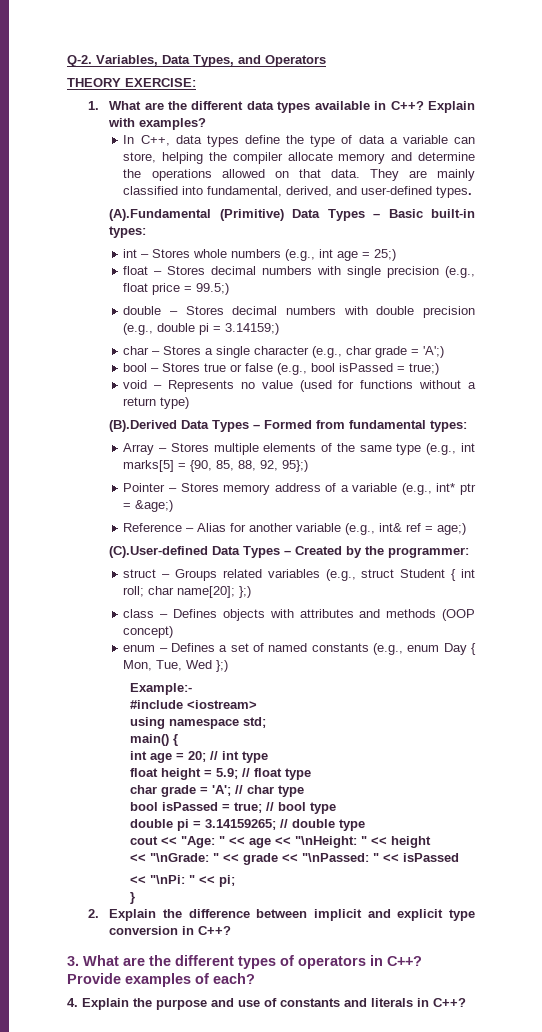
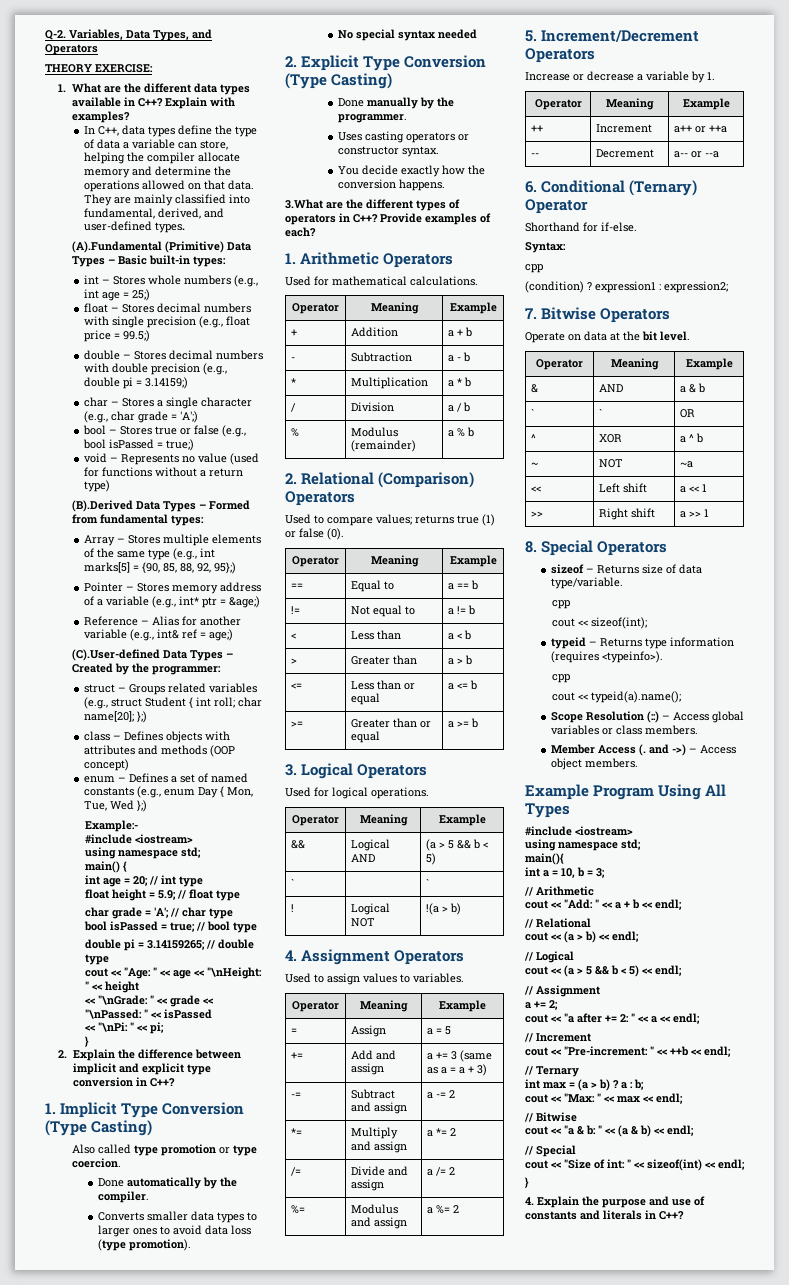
- 3. What are the different types of operators in C++?
+ 1. Implicit Type Conversion (Type Casting)
+ Also called type promotion or type coercion.
+ Done automatically by the compiler.
+ Converts smaller data types to larger ones to avoid data loss (type promotion).
+ No special syntax needed
+ 2. Explicit Type Conversion (Type Casting)
+ Done manually by the programmer.
+ Uses casting operators or constructor syntax.
+ You decide exactly how the conversion happens.
+ 3.What are the different types of operators in C++?
+ 1. Arithmetic Operators
+ Used for mathematical calculations.
+ Operator | Meaning | Example
+ + | Addition | a + b
+ - | Subtraction | a - b
+ * | Multiplication | a * b
+ / | Division | a / b
+ % | Modulus (remainder) | a % b
+ 2. Relational (Comparison) Operators
+ Used to compare values; returns true (1) or false (0).
+ Operator | Meaning | Example
+ == | Equal to | a == b
+ != | Not equal to | a != b
+ < | Less than | a < b
+ > | Greater than | a > b
+ <= | Less than or equal | a <= b
+ >= | Greater than or equal | a >= b
+ 3. Logical Operators
+ Used for logical operations.
+ Operator | Meaning | Example
+ && | Logical AND | (a > 5 && b < 5)
+ ` | | `
+ ! | Logical NOT | !(a > b)
+ 4. Assignment Operators
+ Used to assign values to variables.
+ Operator | Meaning | Example
+ = | Assign | a = 5
+ += | Add and assign | a += 3 (same as a = a + 3)
+ -= | Subtract and assign | a -= 2
+ *= | Multiply and assign | a *= 2
+ /= | Divide and assign | a /= 2
+ %= | Modulus and assign | a %= 2
+ 5. Increment/Decrement Operators
+ Increase or decrease a variable by 1.
+ Operator | Meaning | Example
+ ++ | Increment | a++ or ++a
+ -- | Decrement | a-- or --a
+ 6. Conditional (Ternary) Operator
+ Shorthand for if-else.
+ Syntax:
+ cpp
+ (condition) ? expression1 : expression2;
+ 7. Bitwise Operators
+ Operate on data at the bit level.
+ Operator | Meaning | Example
+ & | AND | a & b
+ ` | ` | OR
+ ^ | XOR | a ^ b
+ ~ | NOT | ~a
+ << | Left shift | a << 1
+ >> | Right shift | a >> 1
+ 8. Special Operators
+ sizeof – Returns size of data type/variable.
+ cpp
+ cout << sizeof(int);
+ typeid – Returns type information (requires <typeinfo>).
+ cpp
+ cout << typeid(a).name();
+ Scope Resolution (::) – Access global variables or class members.
+ Member Access (. and ->) – Access object members.
+ Example Program Using All Types
+ #include <iostream>
+ using namespace std;
+ main(){
+ int a = 10, b = 3;
+ // Arithmetic
+ cout << "Add: " << a + b << endl;
+ // Relational
+ cout << (a > b) << endl;
+ // Logical
+ cout << (a > 5 && b < 5) << endl;
+ // Assignment
+ a += 2;
+ cout << "a after += 2: " << a << endl;
+ // Increment
+ cout << "Pre-increment: " << ++b << endl;
+ // Ternary
+ int max = (a > b) ? a : b;
+ cout << "Max: " << max << endl;
+ // Bitwise
+ cout << "a & b: " << (a & b) << endl;
+ // Special
+ cout << "Size of int: " << sizeof(int) << endl;
+ }

